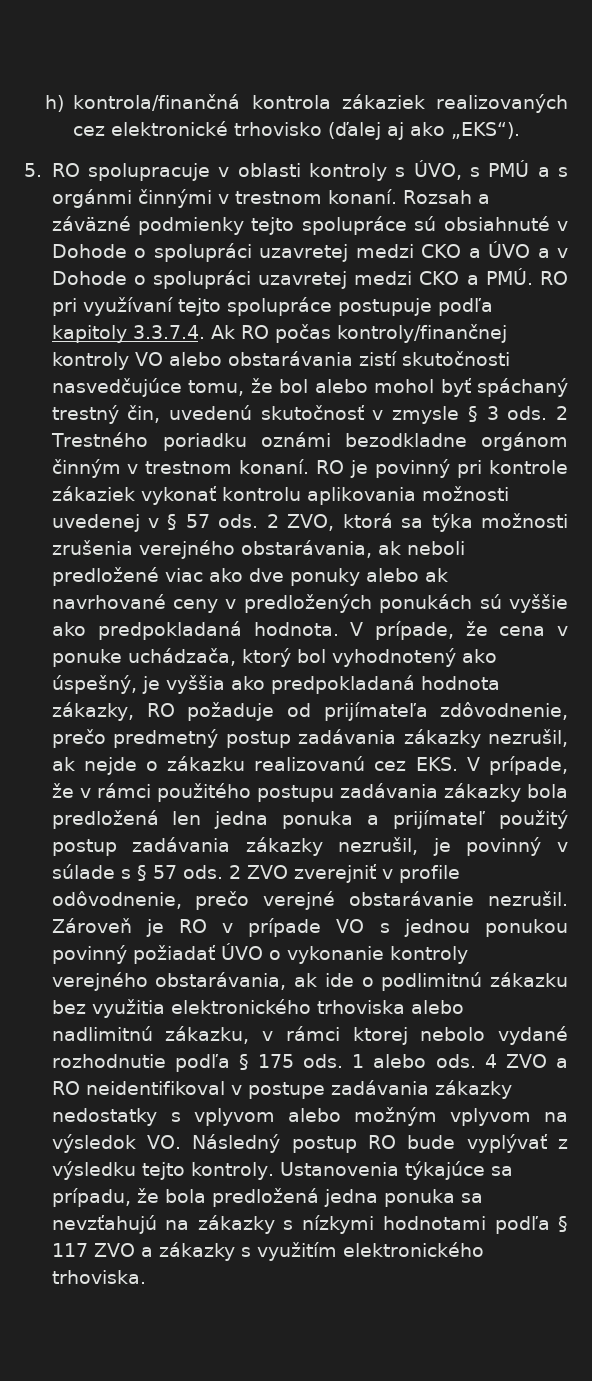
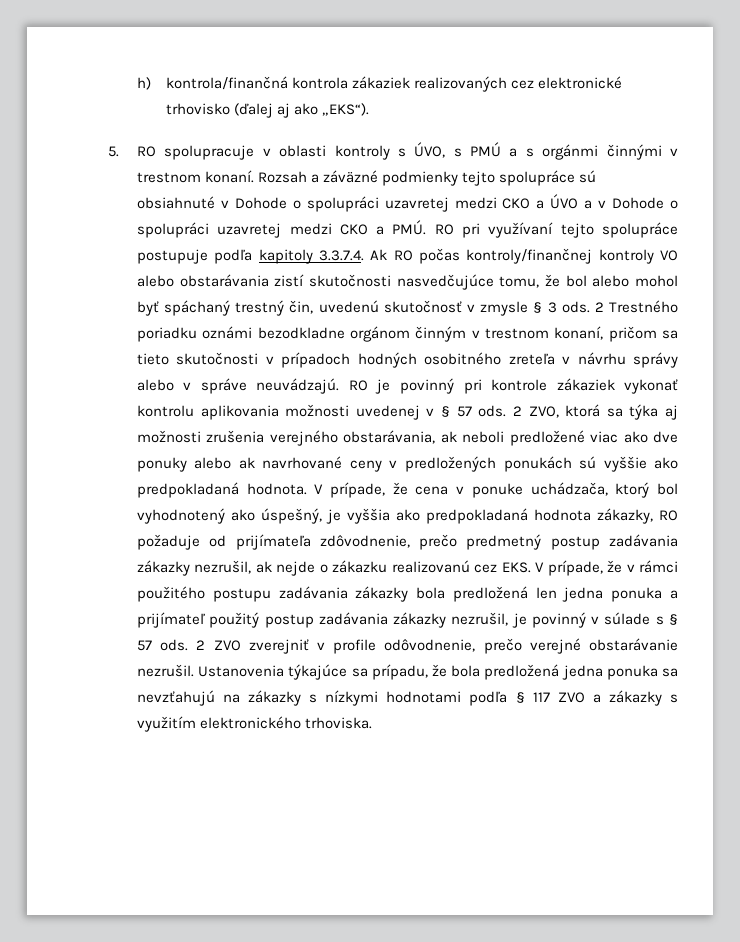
- 2 Trestného poriadku oznámi bezodkladne orgánom činným v trestnom konaní.
+ 2 Trestného poriadku oznámi bezodkladne orgánom činným v trestnom konaní, pričom sa tieto skutočnosti v prípadoch hodných osobitného zreteľa v návrhu správy alebo v správe neuvádzajú.
- 2 ZVO, ktorá sa týka možnosti zrušenia verejného obstarávania, ak neboli predložené viac ako dve ponuky alebo ak navrhované ceny v predložených ponukách sú vyššie ako predpokladaná hodnota.
+ 2 ZVO, ktorá sa týka aj možnosti zrušenia verejného obstarávania, ak neboli predložené viac ako dve ponuky alebo ak navrhované ceny v predložených ponukách sú vyššie ako predpokladaná hodnota.
- Zároveň je RO v prípade VO s jednou ponukou povinný požiadať ÚVO o vykonanie kontroly verejného obstarávania, ak ide o podlimitnú zákazku bez využitia elektronického trhoviska alebo nadlimitnú zákazku, v rámci ktorej nebolo vydané rozhodnutie podľa § 175 ods. 1 alebo ods. 4 ZVO a RO neidentifikoval v postupe zadávania zákazky nedostatky s vplyvom alebo možným vplyvom na výsledok VO. Následný postup RO bude vyplývať z výsledku tejto kontroly.

